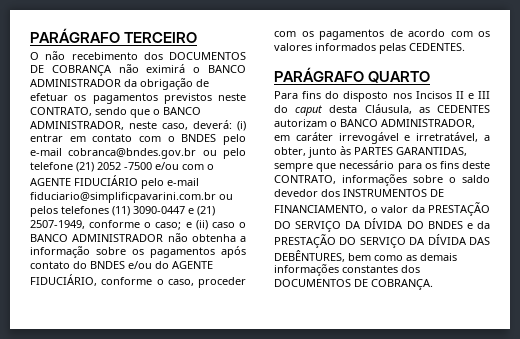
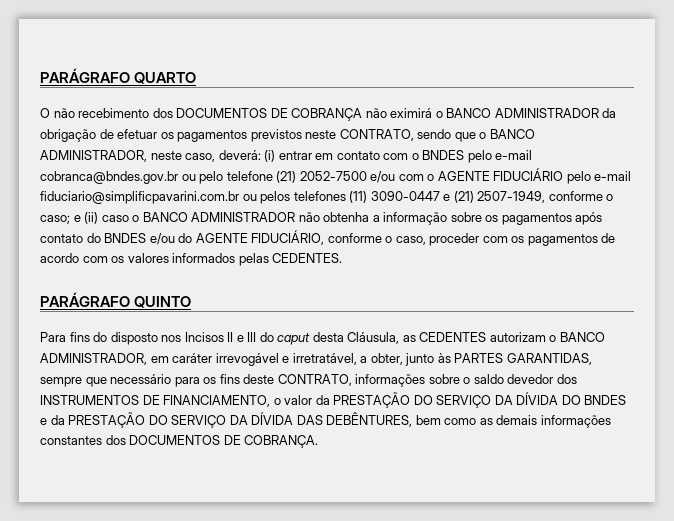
- PARÁGRAFO TERCEIRO
+ PARÁGRAFO QUARTO
- (i) entrar em contato com o BNDES pelo e-mail cobranca@bndes.gov.br ou pelo telefone (21) 2052 -7500 e/ou com o AGENTE FIDUCIÁRIO pelo e-mail fiduciario@simplificpavarini.com.br ou pelos telefones (11) 3090-0447 e (21) 2507-1949, conforme o caso;
+ (i) entrar em contato com o BNDES pelo e-mail cobranca@bndes.gov.br ou pelo telefone (21) 2052-7500 e/ou com o AGENTE FIDUCIÁRIO pelo e-mail fiduciario@simplificpavarini.com.br ou pelos telefones (11) 3090-0447 e (21) 2507-1949, conforme o caso;
- PARÁGRAFO QUARTO
+ PARÁGRAFO QUINTO

